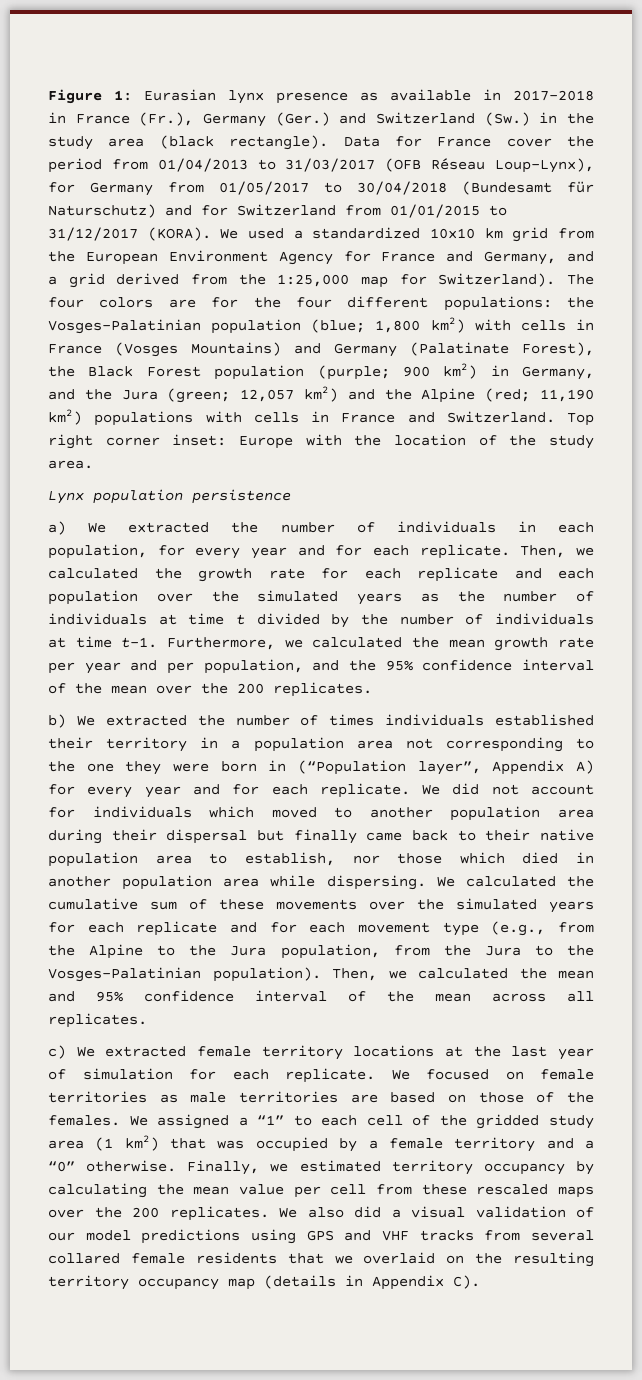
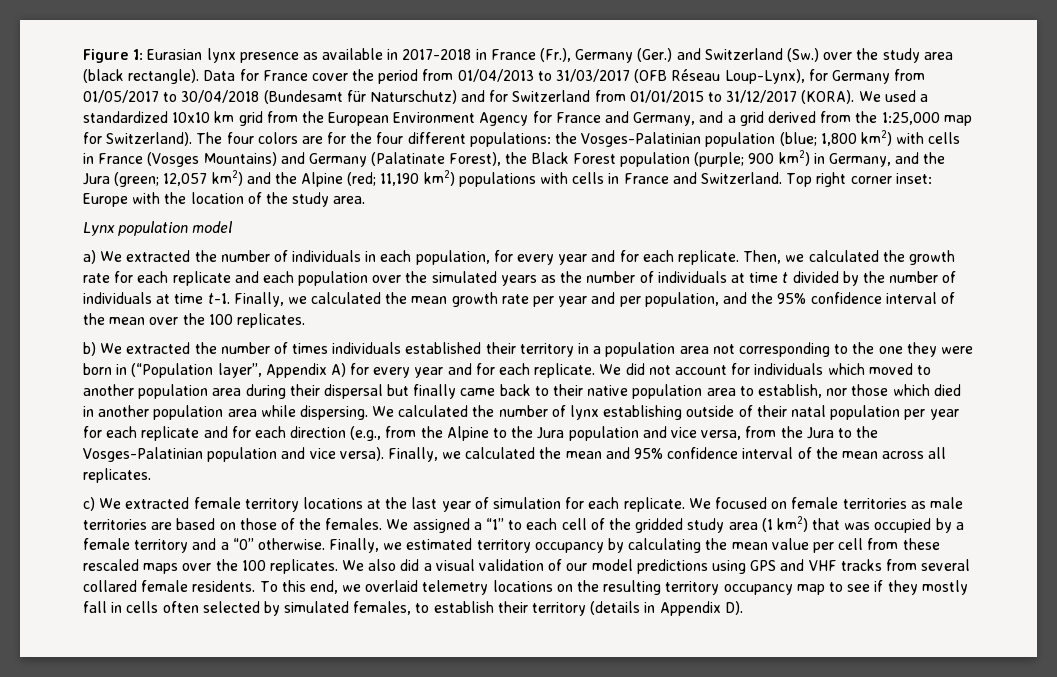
- Figure 1: Eurasian lynx presence as available in 2017-2018 in France (Fr.), Germany (Ger.) and Switzerland (Sw.) in the study area (black rectangle).
+ Figure 1: Eurasian lynx presence as available in 2017-2018 in France (Fr.), Germany (Ger.) and Switzerland (Sw.) over the study area (black rectangle).
- Lynx population persistence
+ Lynx population model
- Furthermore, we calculated the mean growth rate per year and per population, and the 95% confidence interval of the mean over the 200 replicates.
+ Finally, we calculated the mean growth rate per year and per population, and the 95% confidence interval of the mean over the 100 replicates.
- We calculated the cumulative sum of these movements over the simulated years for each replicate and for each movement type (e.g., from the Alpine to the Jura population, from the Jura to the Vosges-Palatinian population). Then, we calculated the mean and 95% confidence interval of the mean across all replicates.
+ We calculated the number of lynx establishing outside of their natal population per year for each replicate and for each direction (e.g., from the Alpine to the Jura population and vice versa, from the Jura to the Vosges-Palatinian population and vice versa). Finally, we calculated the mean and 95% confidence interval of the mean across all replicates.
- Finally, we estimated territory occupancy by calculating the mean value per cell from these rescaled maps over the 200 replicates.
+ Finally, we estimated territory occupancy by calculating the mean value per cell from these rescaled maps over the 100 replicates.
- We also did a visual validation of our model predictions using GPS and VHF tracks from several collared female residents that we overlaid on the resulting territory occupancy map (details in Appendix C).
+ We also did a visual validation of our model predictions using GPS and VHF tracks from several collared female residents. To this end, we overlaid telemetry locations on the resulting territory occupancy map to see if they mostly fall in cells often selected by simulated females, to establish their territory (details in Appendix D).

